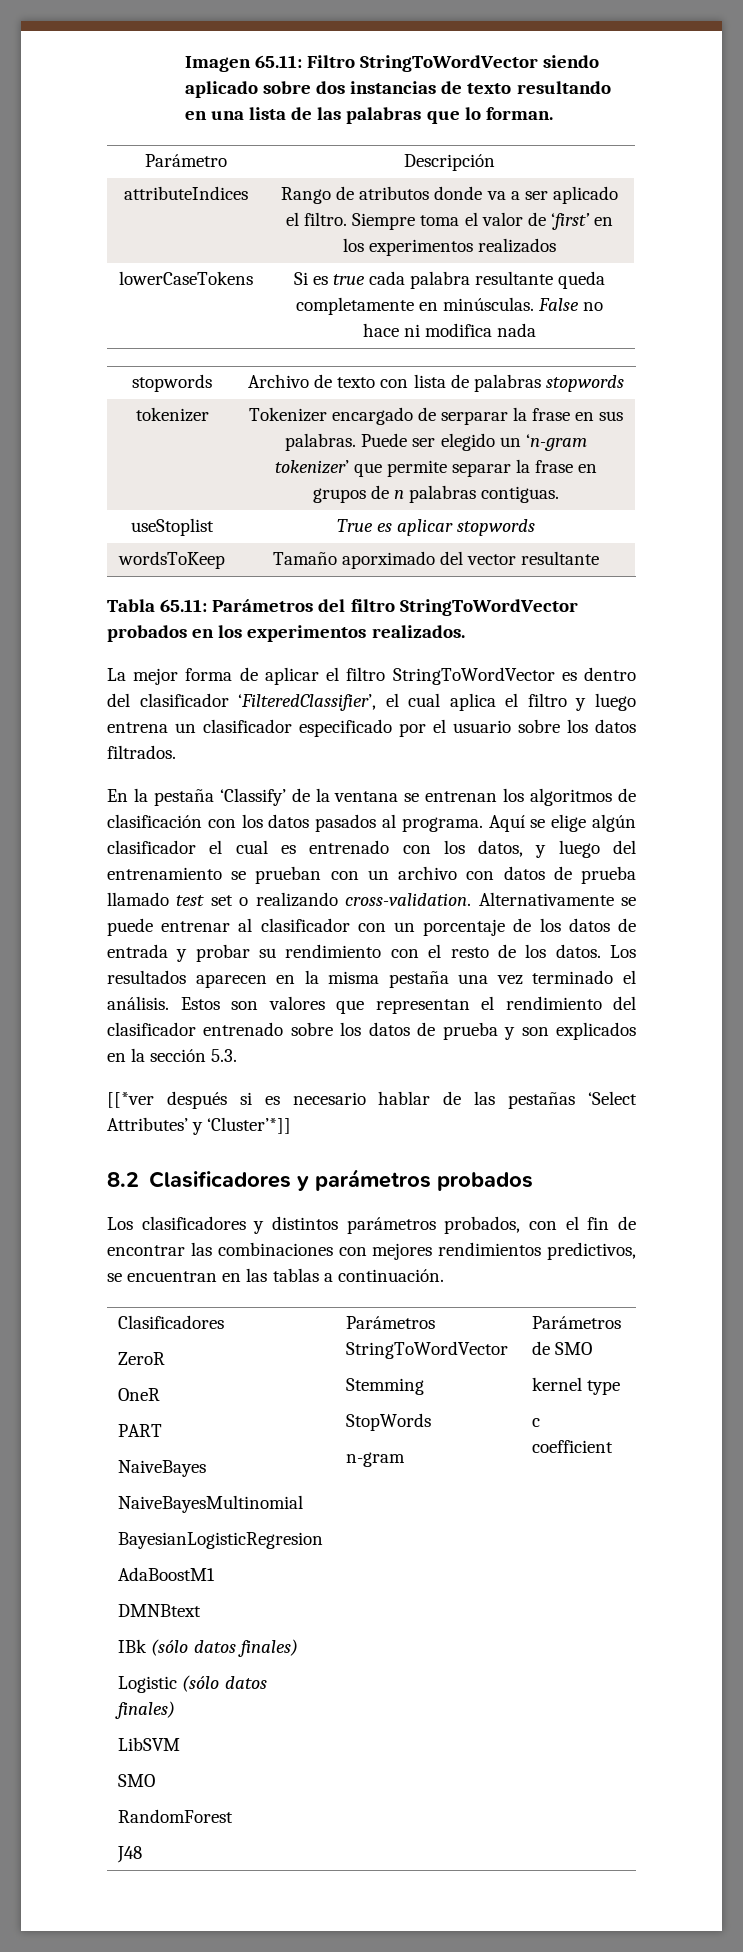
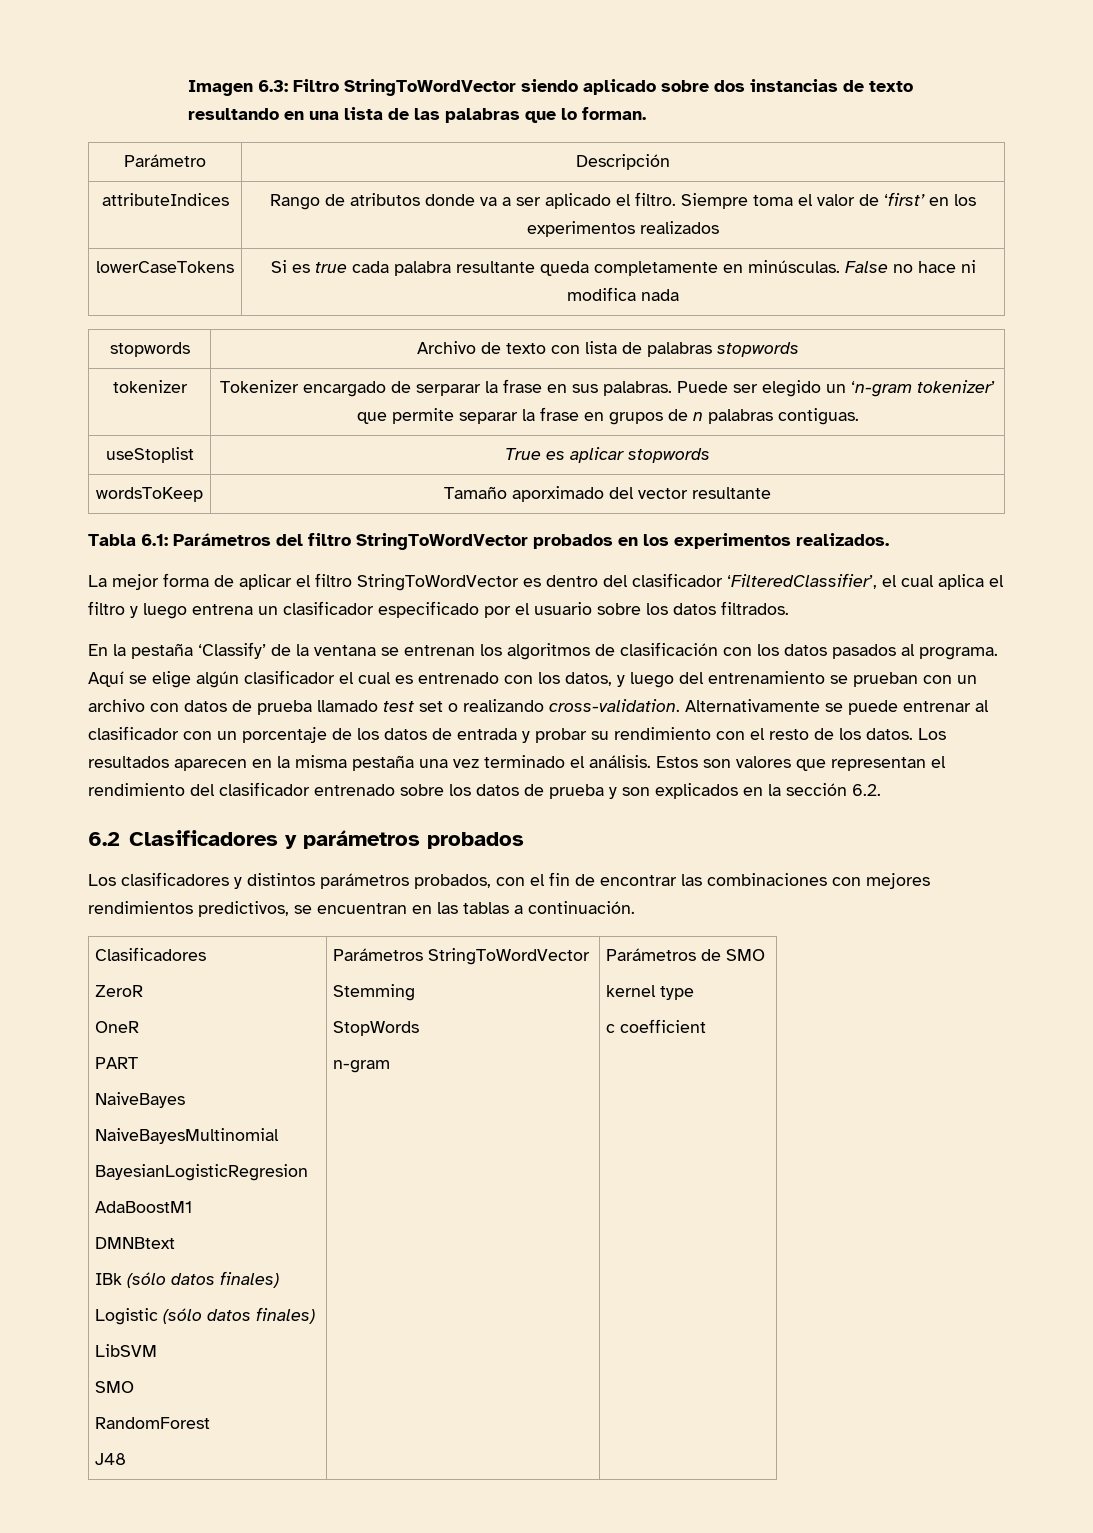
- Imagen 65.11: Filtro StringToWordVector siendo aplicado sobre dos instancias de texto resultando en una lista de las palabras que lo forman.
+ Imagen 6.3: Filtro StringToWordVector siendo aplicado sobre dos instancias de texto resultando en una lista de las palabras que lo forman.
- Tabla 65.11: Parámetros del filtro StringToWordVector probados en los experimentos realizados.
+ Tabla 6.1: Parámetros del filtro StringToWordVector probados en los experimentos realizados.
- Estos son valores que representan el rendimiento del clasificador entrenado sobre los datos de prueba y son explicados en la sección 5.3.
- [[*ver después si es necesario hablar de las pestañas ‘Select Attributes’ y ‘Cluster’*]]
- 8.2 Clasificadores y parámetros probados
+ Estos son valores que representan el rendimiento del clasificador entrenado sobre los datos de prueba y son explicados en la sección 6.2.
+ 6.2 Clasificadores y parámetros probados

